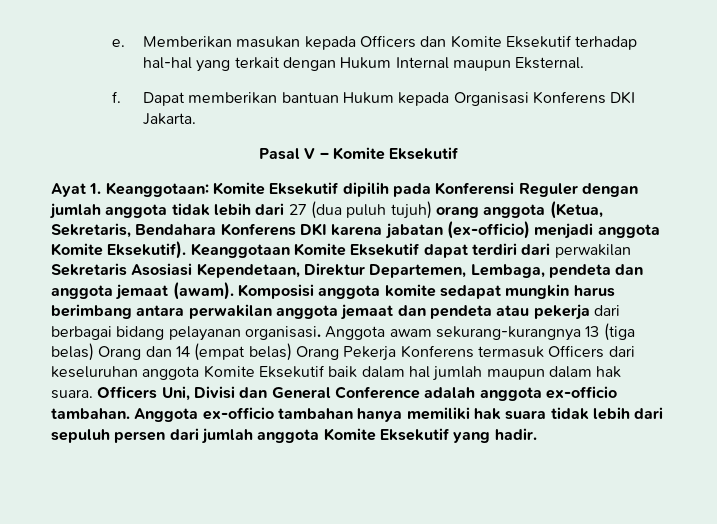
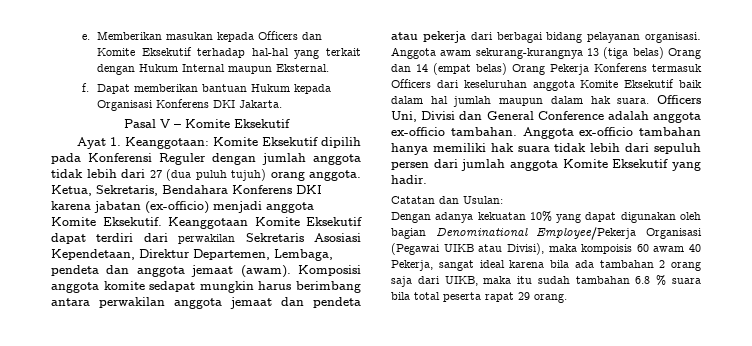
- Ayat 1. Keanggotaan: Komite Eksekutif dipilih pada Konferensi Reguler dengan jumlah anggota tidak lebih dari 27 (dua puluh tujuh) orang anggota (Ketua, Sekretaris, Bendahara Konferens DKI karena jabatan (ex-officio) menjadi anggota Komite Eksekutif).
+ Ayat 1. Keanggotaan: Komite Eksekutif dipilih pada Konferensi Reguler dengan jumlah anggota tidak lebih dari 27 (dua puluh tujuh) orang anggota. Ketua, Sekretaris, Bendahara Konferens DKI karena jabatan (ex-officio) menjadi anggota Komite Eksekutif.
+ Catatan dan Usulan:
+ Dengan adanya kekuatan 10% yang dapat digunakan oleh bagian Denominational Employee/Pekerja Organisasi (Pegawai UIKB atau Divisi), maka kompoisis 60 awam 40 Pekerja, sangat ideal karena bila ada tambahan 2 orang saja dari UIKB, maka itu sudah tambahan 6.8 % suara bila total peserta rapat 29 orang.

